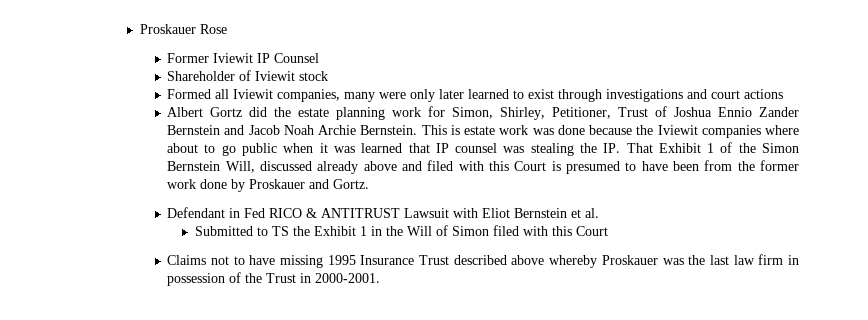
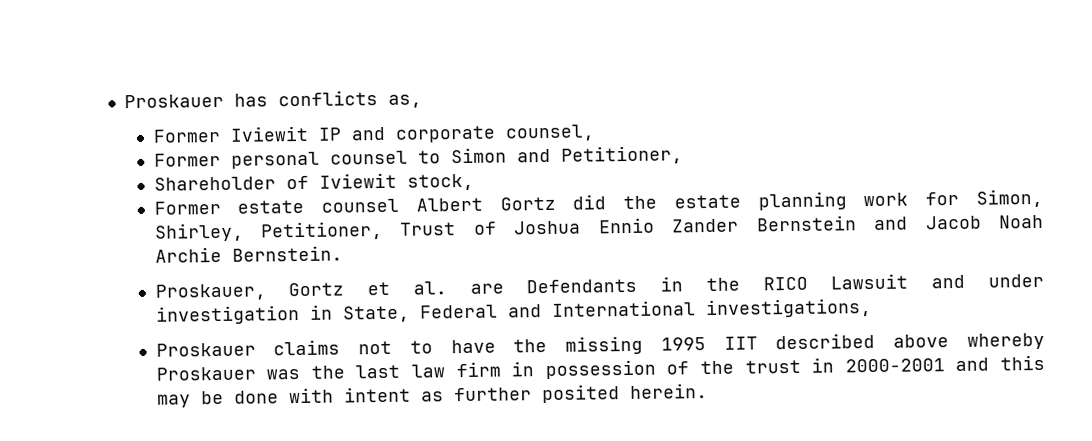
- Proskauer Rose
+ Proskauer has conflicts as,
- Former Iviewit IP Counsel
- Shareholder of Iviewit stock
- Formed all Iviewit companies, many were only later learned to exist through investigations and court actions
- Albert Gortz did the estate planning work for Simon, Shirley, Petitioner, Trust of Joshua Ennio Zander Bernstein and Jacob Noah Archie Bernstein. This is estate work was done because the Iviewit companies where about to go public when it was learned that IP counsel was stealing the IP. That Exhibit 1 of the Simon Bernstein Will, discussed already above and filed with this Court is presumed to have been from the former work done by Proskauer and Gortz.
- Defendant in Fed RICO & ANTITRUST Lawsuit with Eliot Bernstein et al.
- Submitted to TS the Exhibit 1 in the Will of Simon filed with this Court
- Claims not to have missing 1995 Insurance Trust described above whereby Proskauer was the last law firm in possession of the Trust in 2000-2001.
+ Former Iviewit IP and corporate counsel,
+ Former personal counsel to Simon and Petitioner,
+ Shareholder of Iviewit stock,
+ Former estate counsel Albert Gortz did the estate planning work for Simon, Shirley, Petitioner, Trust of Joshua Ennio Zander Bernstein and Jacob Noah Archie Bernstein.
+ Proskauer, Gortz et al. are Defendants in the RICO Lawsuit and under investigation in State, Federal and International investigations,
+ Proskauer claims not to have the missing 1995 IIT described above whereby Proskauer was the last law firm in possession of the trust in 2000-2001 and this may be done with intent as further posited herein.

